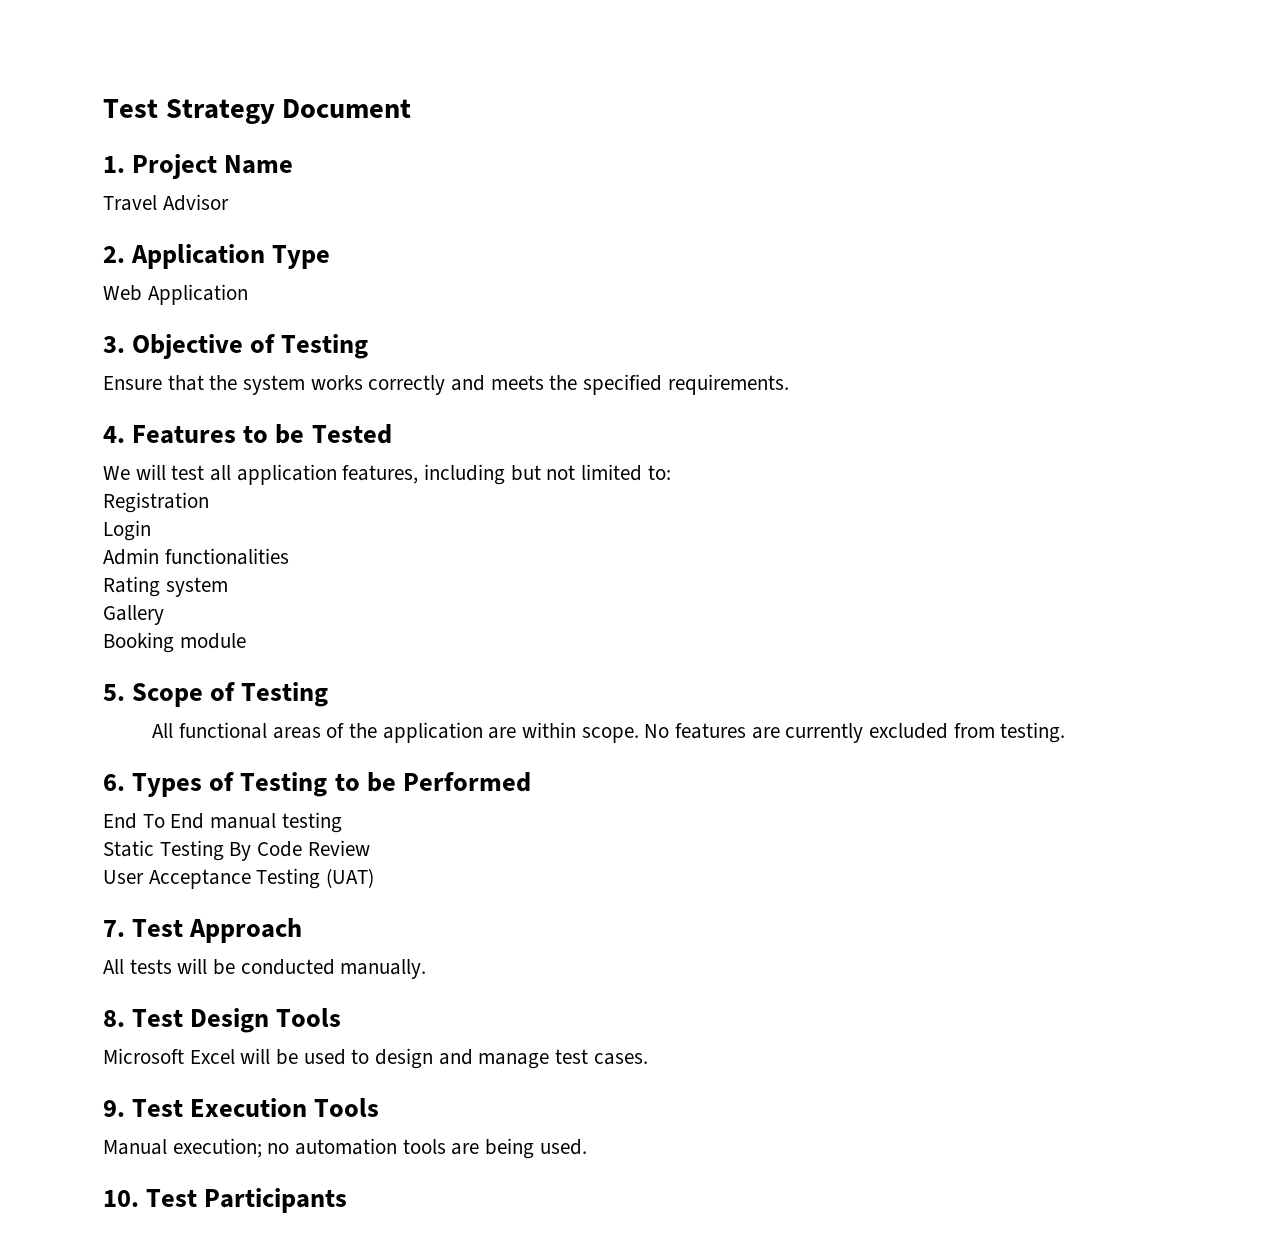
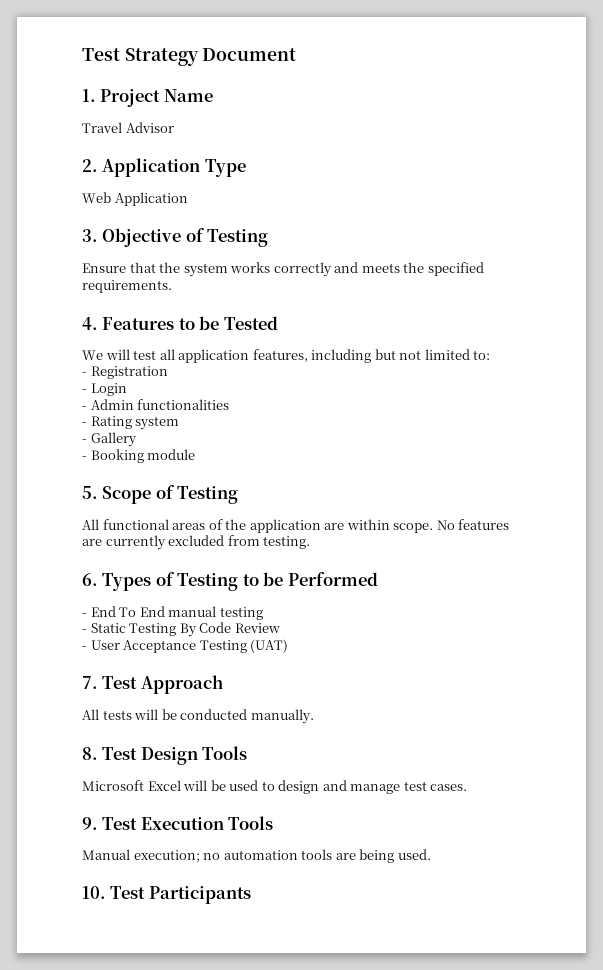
- Registration
+ - Registration
- Login
+ - Login
- Admin functionalities
+ - Admin functionalities
- Rating system
+ - Rating system
- Gallery
+ - Gallery
- Booking module
+ - Booking module
- End To End manual testing
+ - End To End manual testing
- Static Testing By Code Review
+ - Static Testing By Code Review
- User Acceptance Testing (UAT)
+ - User Acceptance Testing (UAT)

